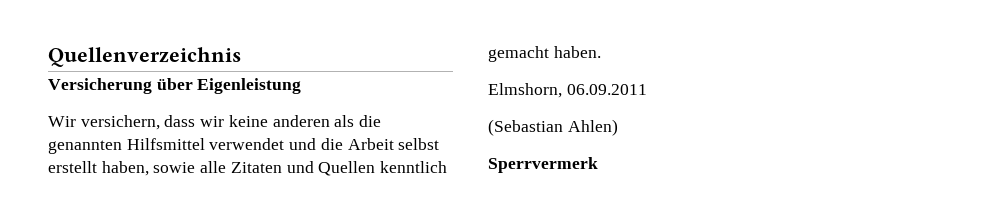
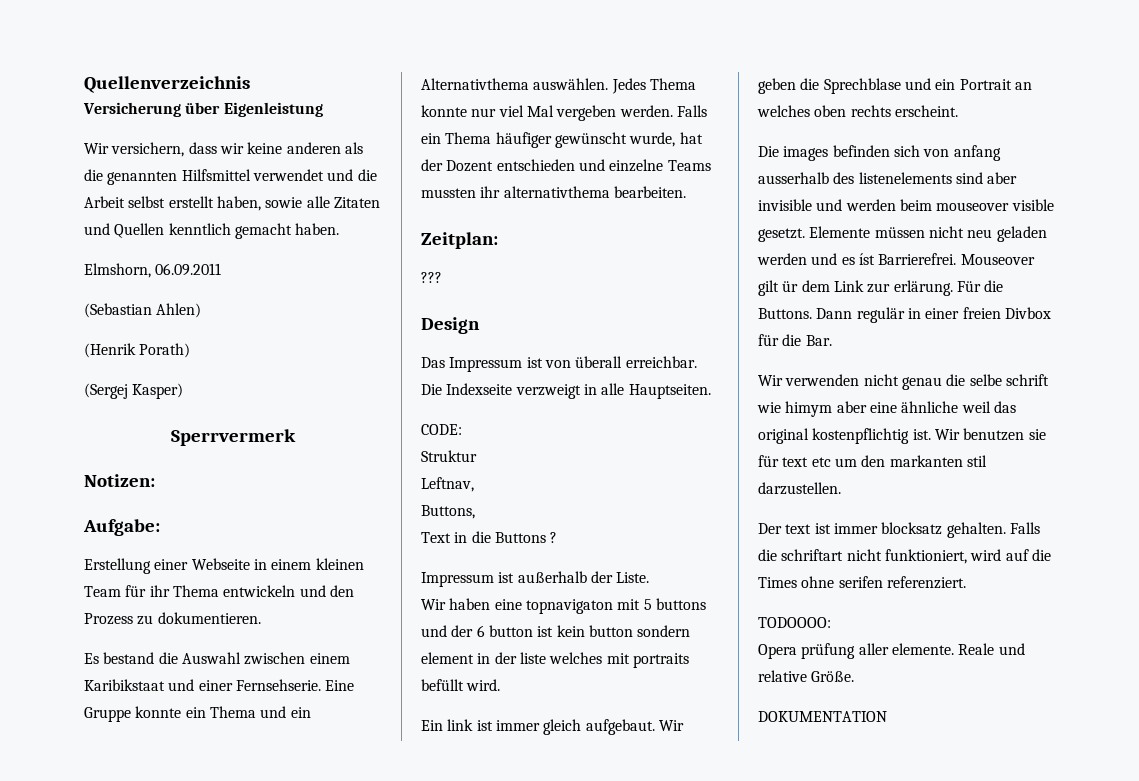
+ (Henrik Porath)
+ (Sergej Kasper)
  Sperrvermerk
+ Notizen:
+ Aufgabe:
+ Erstellung einer Webseite in einem kleinen Team für ihr Thema entwickeln und den Prozess zu dokumentieren.
+ Es bestand die Auswahl zwischen einem Karibikstaat und einer Fernsehserie. Eine Gruppe konnte ein Thema und ein Alternativthema auswählen. Jedes Thema konnte nur viel Mal vergeben werden. Falls ein Thema häufiger gewünscht wurde, hat der Dozent entschieden und einzelne Teams mussten ihr alternativthema bearbeiten.
+ Zeitplan:
+ ???
+ Design
+ Das Impressum ist von überall erreichbar. Die Indexseite verzweigt in alle Hauptseiten.
+ CODE:
+ Struktur
+ Leftnav,
+ Buttons,
+ Text in die Buttons ?
+ Impressum ist außerhalb der Liste.
+ Wir haben eine topnavigaton mit 5 buttons und der 6 button ist kein button sondern element in der liste welches mit portraits befüllt wird.
+ Ein link ist immer gleich aufgebaut. Wir geben die Sprechblase und ein Portrait an welches oben rechts erscheint.
+ Die images befinden sich von anfang ausserhalb des listenelements sind aber invisible und werden beim mouseover visible gesetzt. Elemente müssen nicht neu geladen werden und es íst Barrierefrei. Mouseover gilt ür dem Link zur erlärung. Für die Buttons. Dann regulär in einer freien Divbox für die Bar.
+ Wir verwenden nicht genau die selbe schrift wie himym aber eine ähnliche weil das original kostenpflichtig ist. Wir benutzen sie für text etc um den markanten stil darzustellen.
+ Der text ist immer blocksatz gehalten. Falls die schriftart nicht funktioniert, wird auf die Times ohne serifen referenziert.
+ TODOOOO:
+ Opera prüfung aller elemente. Reale und relative Größe.
+ DOKUMENTATION

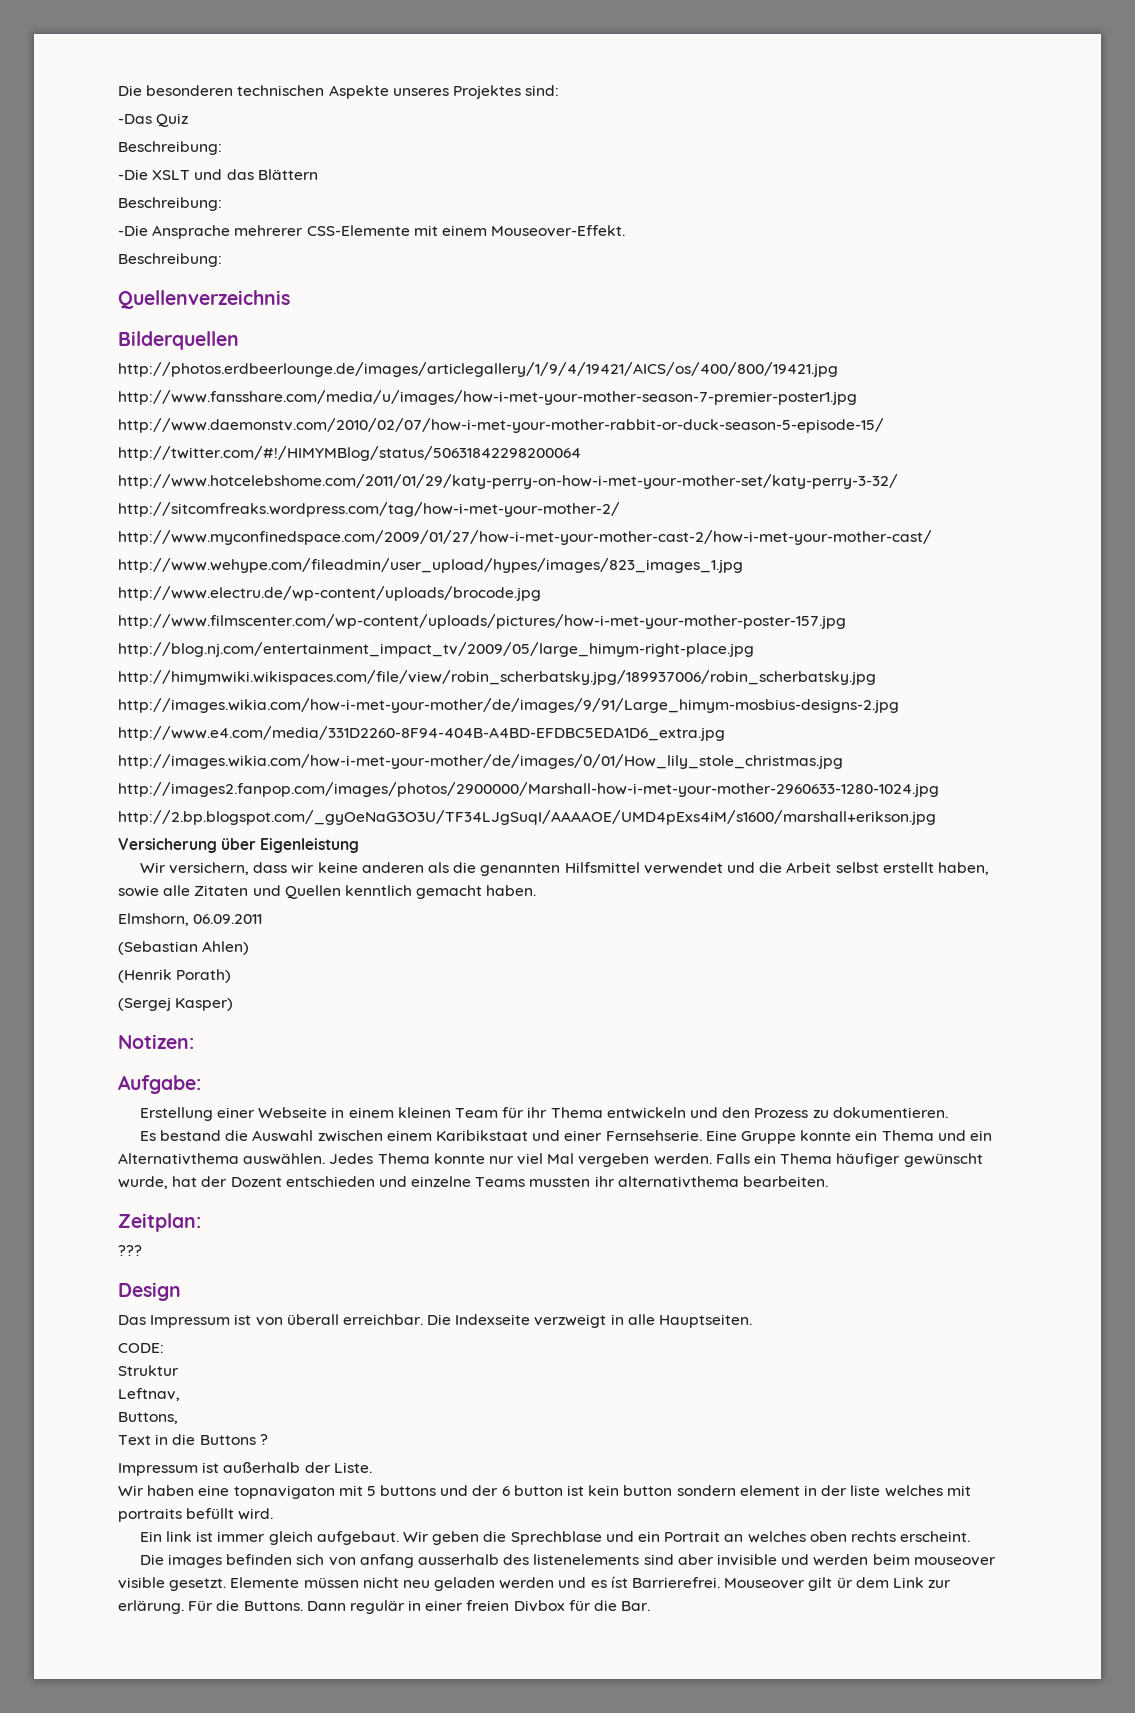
+ Die besonderen technischen Aspekte unseres Projektes sind:
+ -Das Quiz
+ Beschreibung:
+ -Die XSLT und das Blättern
+ Beschreibung:
+ -Die Ansprache mehrerer CSS-Elemente mit einem Mouseover-Effekt.
+ Beschreibung:
  Quellenverzeichnis
+ Bilderquellen
+ http://photos.erdbeerlounge.de/images/articlegallery/1/9/4/19421/AICS/os/400/800/19421.jpg
+ http://www.fansshare.com/media/u/images/how-i-met-your-mother-season-7-premier-poster1.jpg
+ http://www.daemonstv.com/2010/02/07/how-i-met-your-mother-rabbit-or-duck-season-5-episode-15/
+ http://twitter.com/#!/HIMYMBlog/status/50631842298200064
+ http://www.hotcelebshome.com/2011/01/29/katy-perry-on-how-i-met-your-mother-set/katy-perry-3-32/
+ http://sitcomfreaks.wordpress.com/tag/how-i-met-your-mother-2/
+ http://www.myconfinedspace.com/2009/01/27/how-i-met-your-mother-cast-2/how-i-met-your-mother-cast/
+ http://www.wehype.com/fileadmin/user_upload/hypes/images/823_images_1.jpg
+ http://www.electru.de/wp-content/uploads/brocode.jpg
+ http://www.filmscenter.com/wp-content/uploads/pictures/how-i-met-your-mother-poster-157.jpg
+ http://blog.nj.com/entertainment_impact_tv/2009/05/large_himym-right-place.jpg
+ http://himymwiki.wikispaces.com/file/view/robin_scherbatsky.jpg/189937006/robin_scherbatsky.jpg
+ http://images.wikia.com/how-i-met-your-mother/de/images/9/91/Large_himym-mosbius-designs-2.jpg
+ http://www.e4.com/media/331D2260-8F94-404B-A4BD-EFDBC5EDA1D6_extra.jpg
+ http://images.wikia.com/how-i-met-your-mother/de/images/0/01/How_lily_stole_christmas.jpg
+ http://images2.fanpop.com/images/photos/2900000/Marshall-how-i-met-your-mother-2960633-1280-1024.jpg
+ http://2.bp.blogspot.com/_gyOeNaG3O3U/TF34LJgSuqI/AAAAOE/UMD4pExs4iM/s1600/marshall+erikson.jpg
- Sperrvermerk
- Wir verwenden nicht genau die selbe schrift wie himym aber eine ähnliche weil das original kostenpflichtig ist. Wir benutzen sie für text etc um den markanten stil darzustellen.
- Der text ist immer blocksatz gehalten. Falls die schriftart nicht funktioniert, wird auf die Times ohne serifen referenziert.
- TODOOOO:
- Opera prüfung aller elemente. Reale und relative Größe.
- DOKUMENTATION

